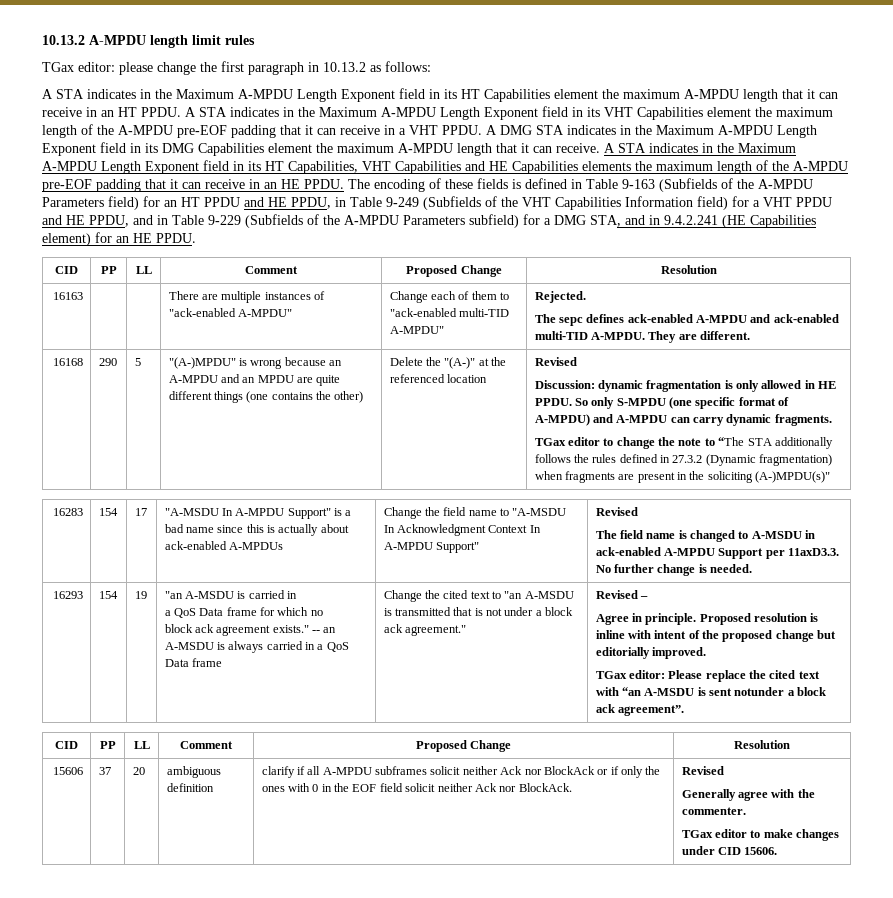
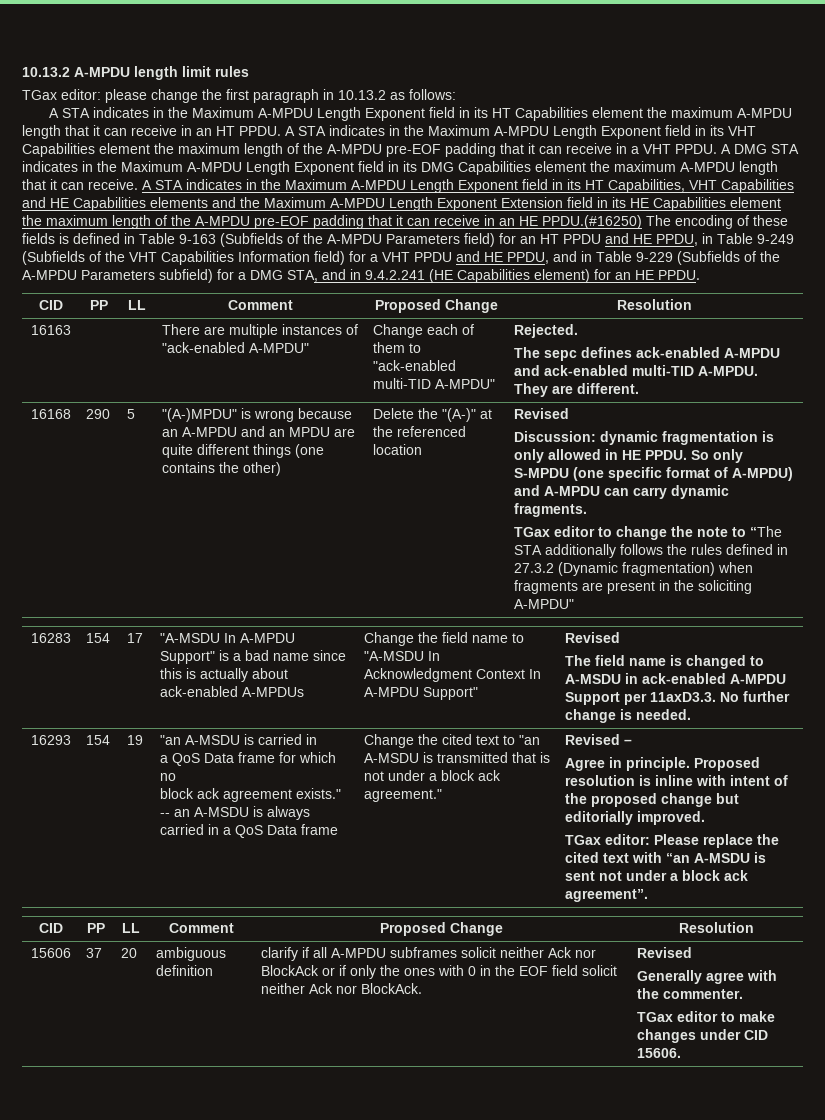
- A STA indicates in the Maximum A-MPDU Length Exponent field in its HT Capabilities, VHT Capabilities and HE Capabilities elements the maximum length of the A-MPDU pre-EOF padding that it can receive in an HE PPDU. The encoding of these fields is defined in Table 9-163 (Subfields of the A-MPDU Parameters field) for an HT PPDU and HE PPDU, in Table 9-249 (Subfields of the VHT Capabilities Information field) for a VHT PPDU and HE PPDU, and in Table 9-229 (Subfields of the A-MPDU Parameters subfield) for a DMG STA, and in 9.4.2.241 (HE Capabilities element) for an HE PPDU.
+ A STA indicates in the Maximum A-MPDU Length Exponent field in its HT Capabilities, VHT Capabilities and HE Capabilities elements and the Maximum A-MPDU Length Exponent Extension field in its HE Capabilities element the maximum length of the A-MPDU pre-EOF padding that it can receive in an HE PPDU.(#16250) The encoding of these fields is defined in Table 9-163 (Subfields of the A-MPDU Parameters field) for an HT PPDU and HE PPDU, in Table 9-249 (Subfields of the VHT Capabilities Information field) for a VHT PPDU and HE PPDU, and in Table 9-229 (Subfields of the A-MPDU Parameters subfield) for a DMG STA, and in 9.4.2.241 (HE Capabilities element) for an HE PPDU.
- TGax editor to change the note to “The STA additionally follows the rules defined in 27.3.2 (Dynamic fragmentation) when fragments are present in the soliciting (A-)MPDU(s)"
+ TGax editor to change the note to “The STA additionally follows the rules defined in 27.3.2 (Dynamic fragmentation) when fragments are present in the soliciting A-MPDU"
- TGax editor: Please replace the cited text with “an A-MSDU is sent notunder a block ack agreement”.
+ TGax editor: Please replace the cited text with “an A-MSDU is sent not under a block ack agreement”.

